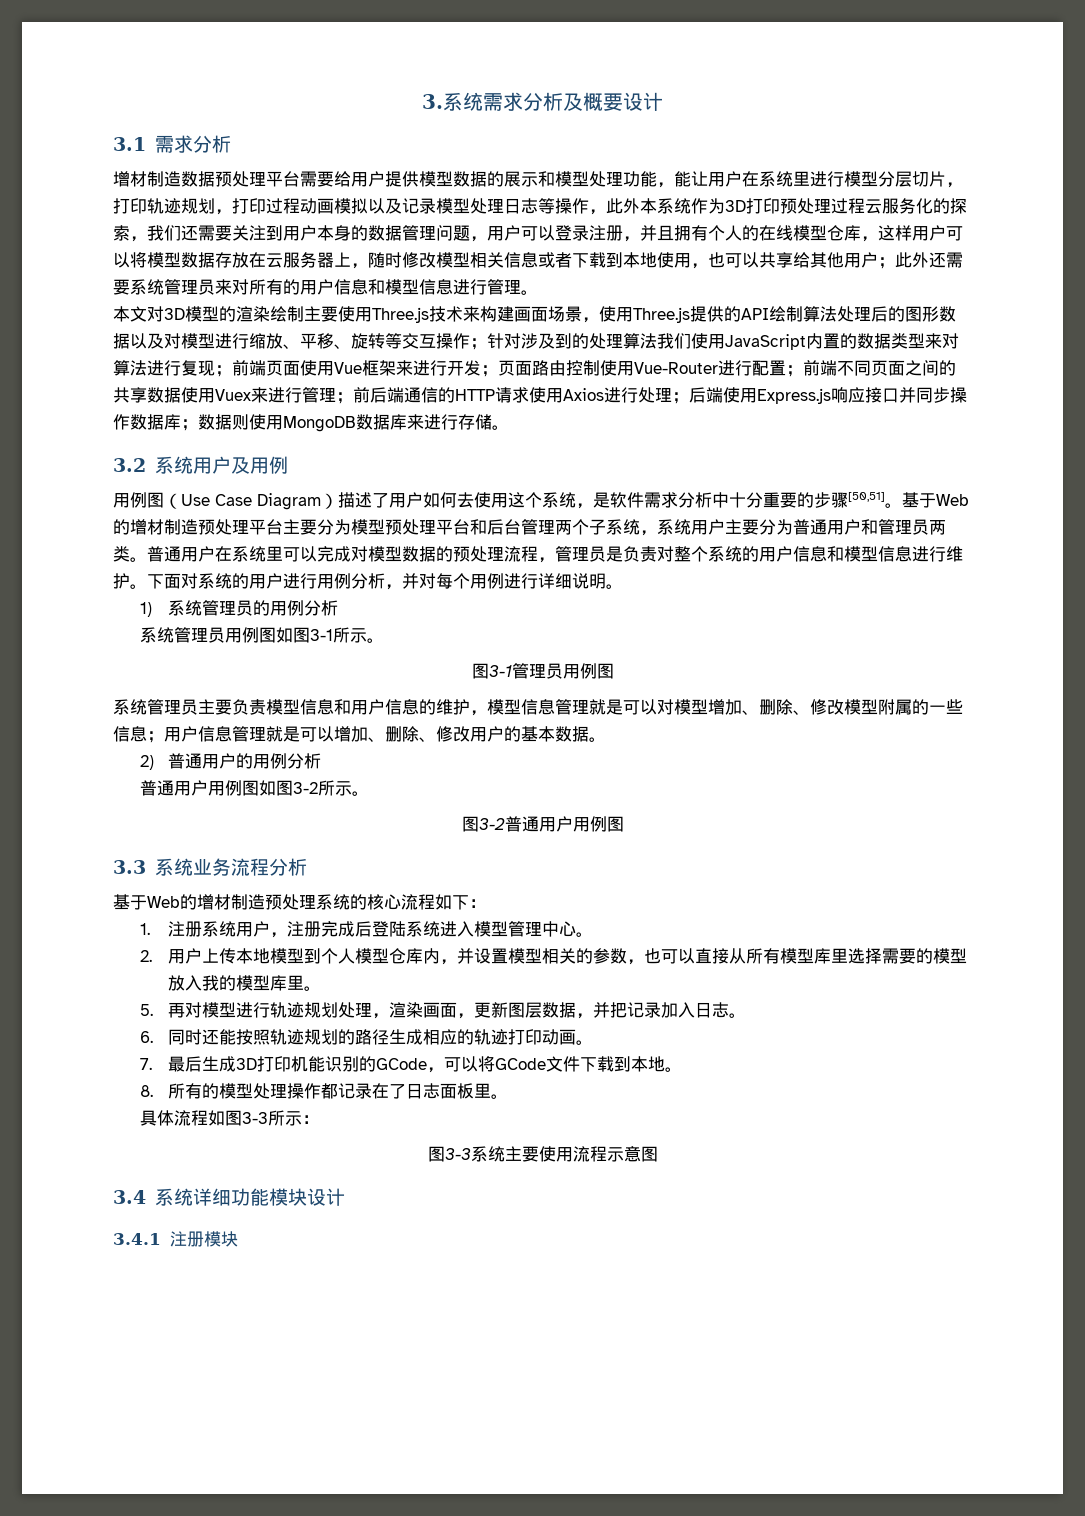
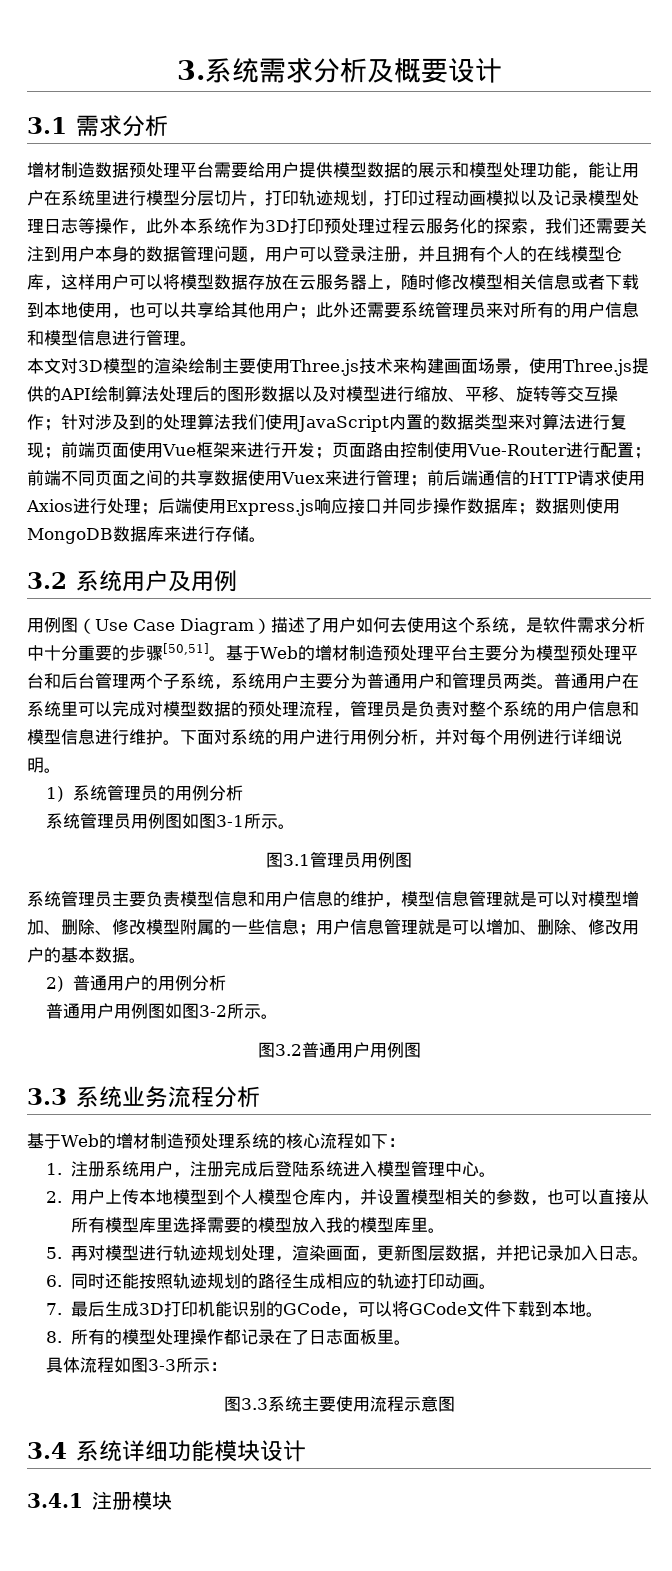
- 图3-1管理员用例图
+ 图3.1管理员用例图
- 图3-2普通用户用例图
+ 图3.2普通用户用例图
- 图3-3系统主要使用流程示意图
+ 图3.3系统主要使用流程示意图

